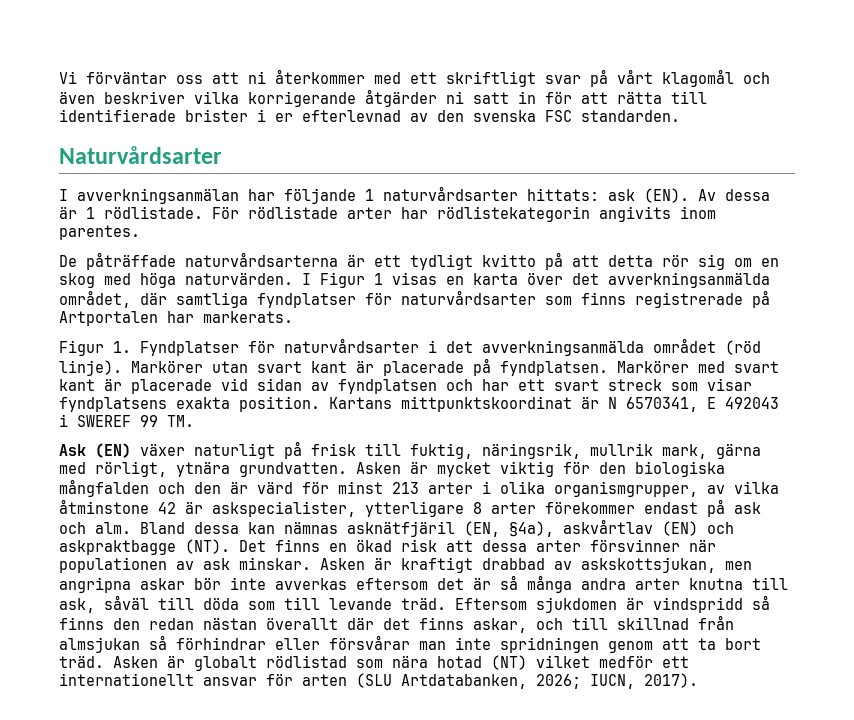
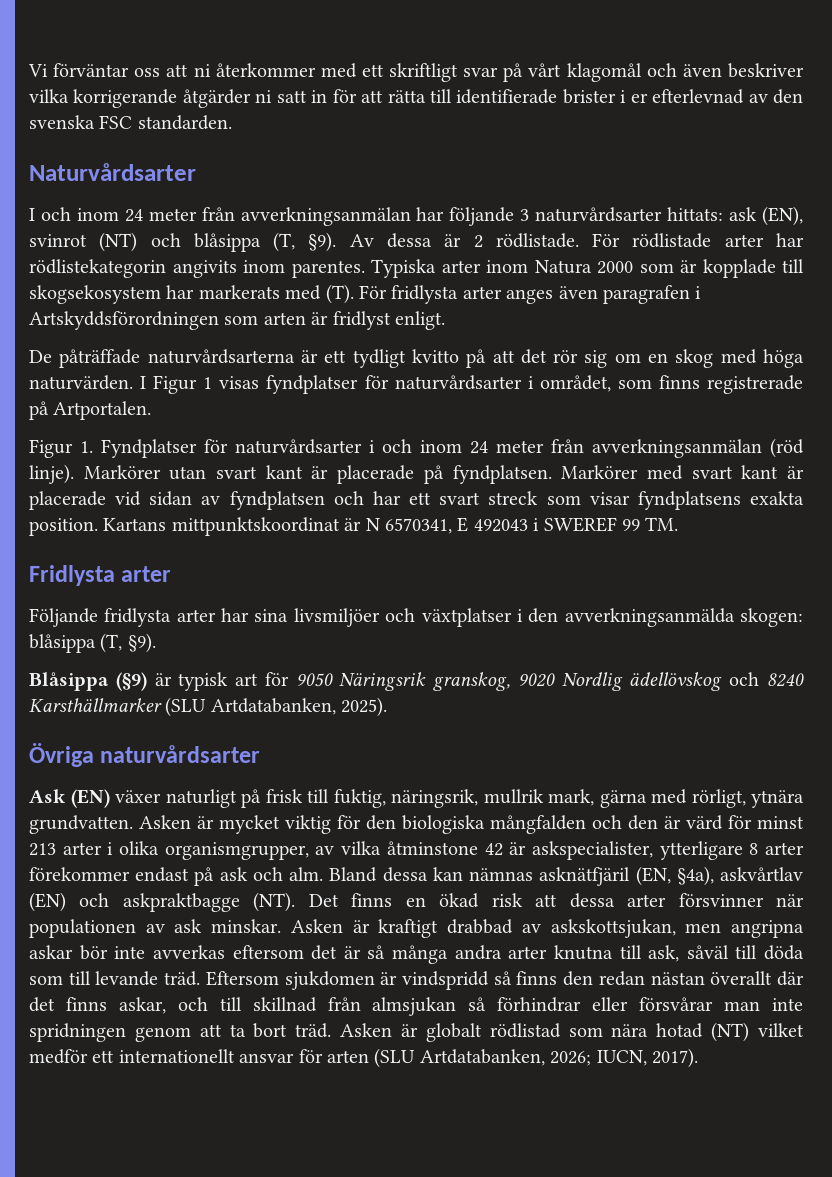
- I avverkningsanmälan har följande 1 naturvårdsarter hittats: ask (EN). Av dessa är 1 rödlistade.
+ I och inom 24 meter från avverkningsanmälan har följande 3 naturvårdsarter hittats: ask (EN), svinrot (NT) och blåsippa (T, §9). Av dessa är 2 rödlistade.
+ Typiska arter inom Natura 2000 som är kopplade till skogsekosystem har markerats med (T). För fridlysta arter anges även paragrafen i Artskyddsförordningen som arten är fridlyst enligt.
- De påträffade naturvårdsarterna är ett tydligt kvitto på att detta rör sig om en skog med höga naturvärden.
+ De påträffade naturvårdsarterna är ett tydligt kvitto på att det rör sig om en skog med höga naturvärden.
- I Figur 1 visas en karta över det avverkningsanmälda området, där samtliga fyndplatser för naturvårdsarter som finns registrerade på Artportalen har markerats.
+ I Figur 1 visas fyndplatser för naturvårdsarter i området, som finns registrerade på Artportalen.
- Figur 1. Fyndplatser för naturvårdsarter i det avverkningsanmälda området (röd linje).
+ Figur 1. Fyndplatser för naturvårdsarter i och inom 24 meter från avverkningsanmälan (röd linje).
+ Fridlysta arter
+ Följande fridlysta arter har sina livsmiljöer och växtplatser i den avverkningsanmälda skogen: blåsippa (T, §9).
+ Blåsippa (§9) är typisk art för 9050 Näringsrik granskog, 9020 Nordlig ädellövskog och 8240 Karsthällmarker (SLU Artdatabanken, 2025).
+ Övriga naturvårdsarter

